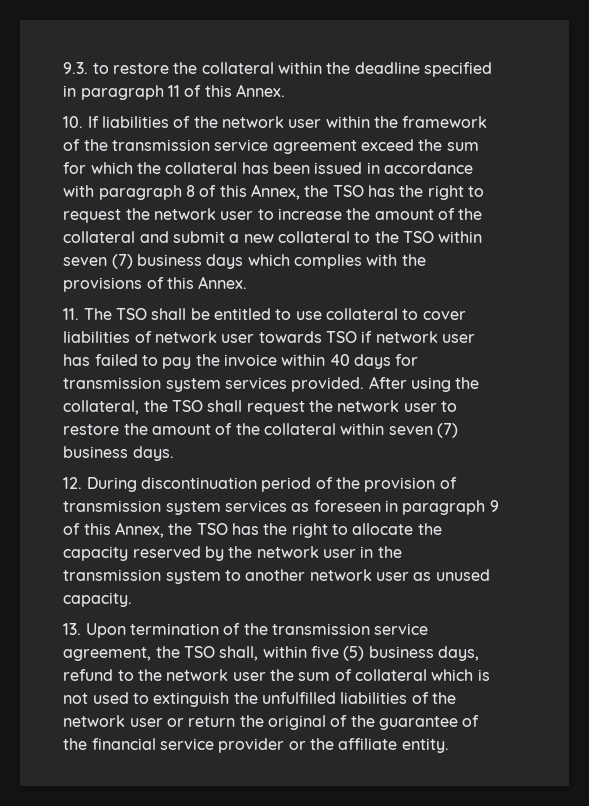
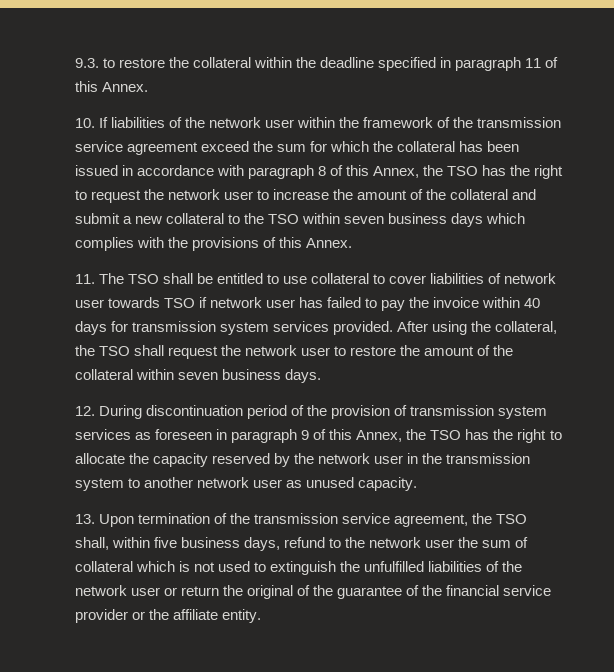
- 10. If liabilities of the network user within the framework of the transmission service agreement exceed the sum for which the collateral has been issued in accordance with paragraph 8 of this Annex, the TSO has the right to request the network user to increase the amount of the collateral and submit a new collateral to the TSO within seven (7) business days which complies with the provisions of this Annex.
+ 10. If liabilities of the network user within the framework of the transmission service agreement exceed the sum for which the collateral has been issued in accordance with paragraph 8 of this Annex, the TSO has the right to request the network user to increase the amount of the collateral and submit a new collateral to the TSO within seven business days which complies with the provisions of this Annex.
- After using the collateral, the TSO shall request the network user to restore the amount of the collateral within seven (7) business days.
+ After using the collateral, the TSO shall request the network user to restore the amount of the collateral within seven business days.
- 13. Upon termination of the transmission service agreement, the TSO shall, within five (5) business days, refund to the network user the sum of collateral which is not used to extinguish the unfulfilled liabilities of the network user or return the original of the guarantee of the financial service provider or the affiliate entity.
+ 13. Upon termination of the transmission service agreement, the TSO shall, within five business days, refund to the network user the sum of collateral which is not used to extinguish the unfulfilled liabilities of the network user or return the original of the guarantee of the financial service provider or the affiliate entity.

